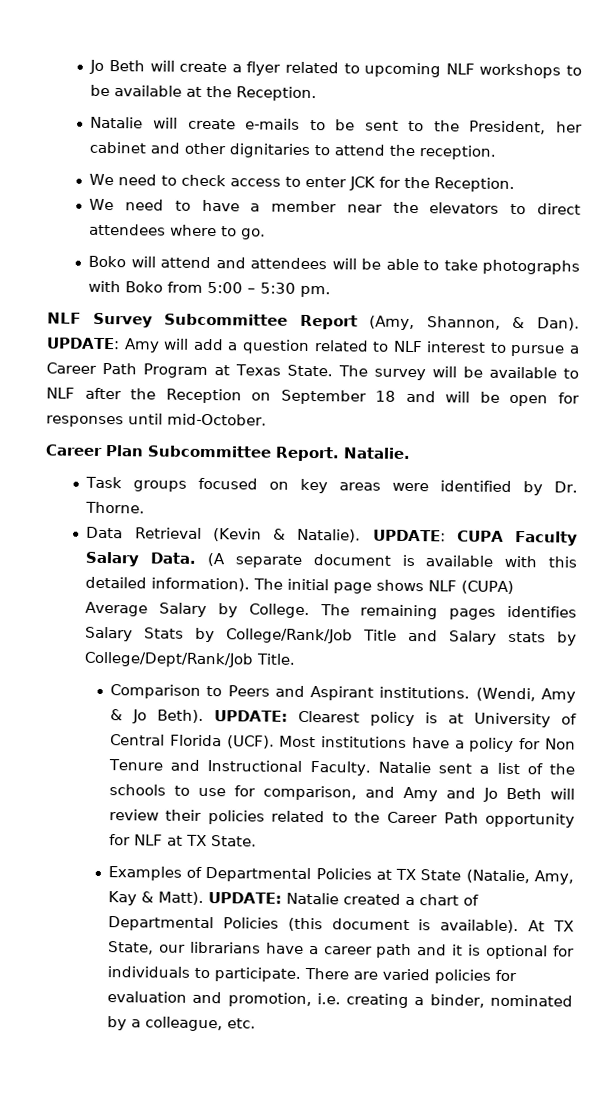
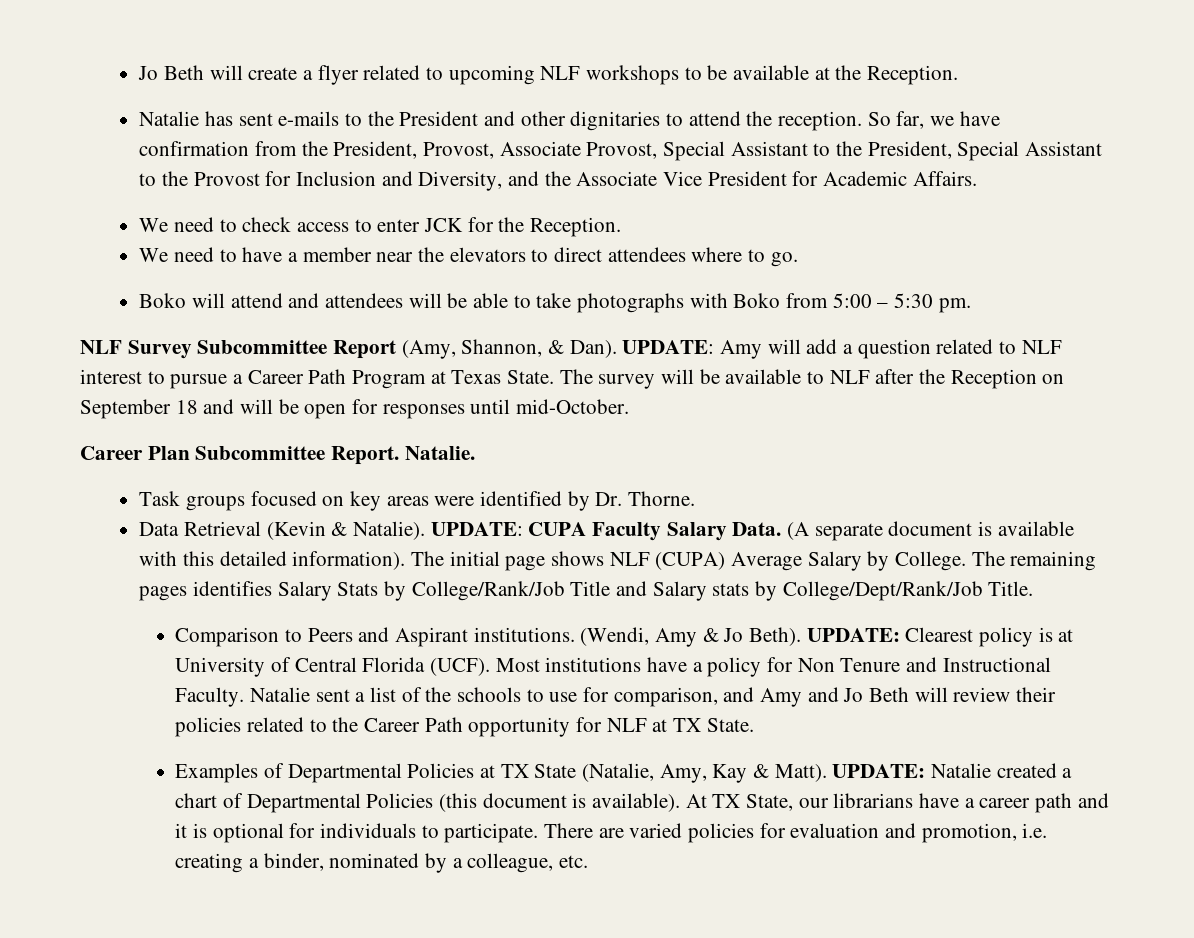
- Natalie will create e-mails to be sent to the President, her cabinet and other dignitaries to attend the reception.
+ Natalie has sent e-mails to the President and other dignitaries to attend the reception. So far, we have confirmation from the President, Provost, Associate Provost, Special Assistant to the President, Special Assistant to the Provost for Inclusion and Diversity, and the Associate Vice President for Academic Affairs.

